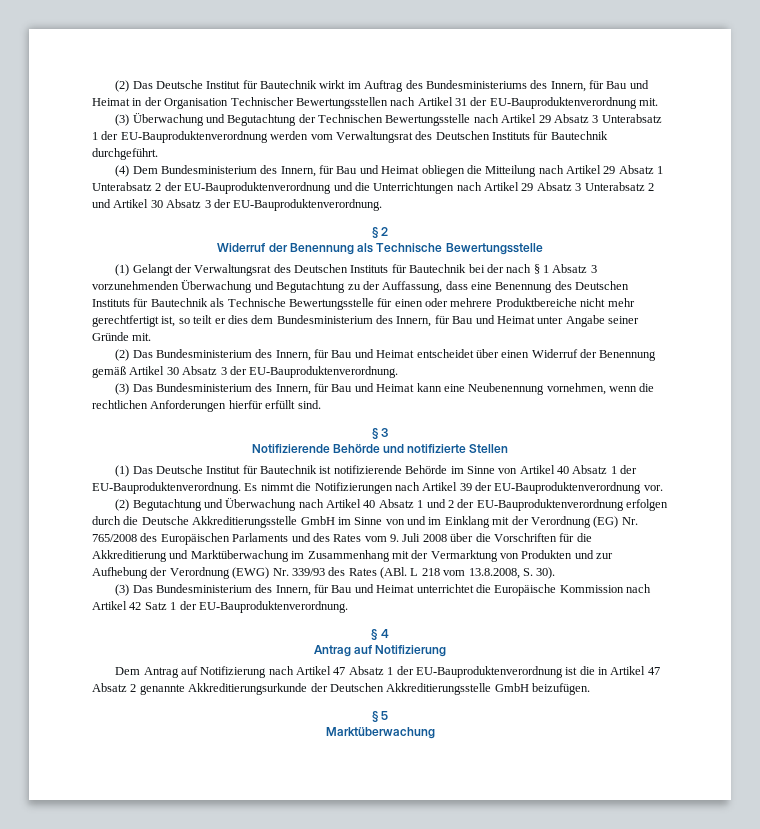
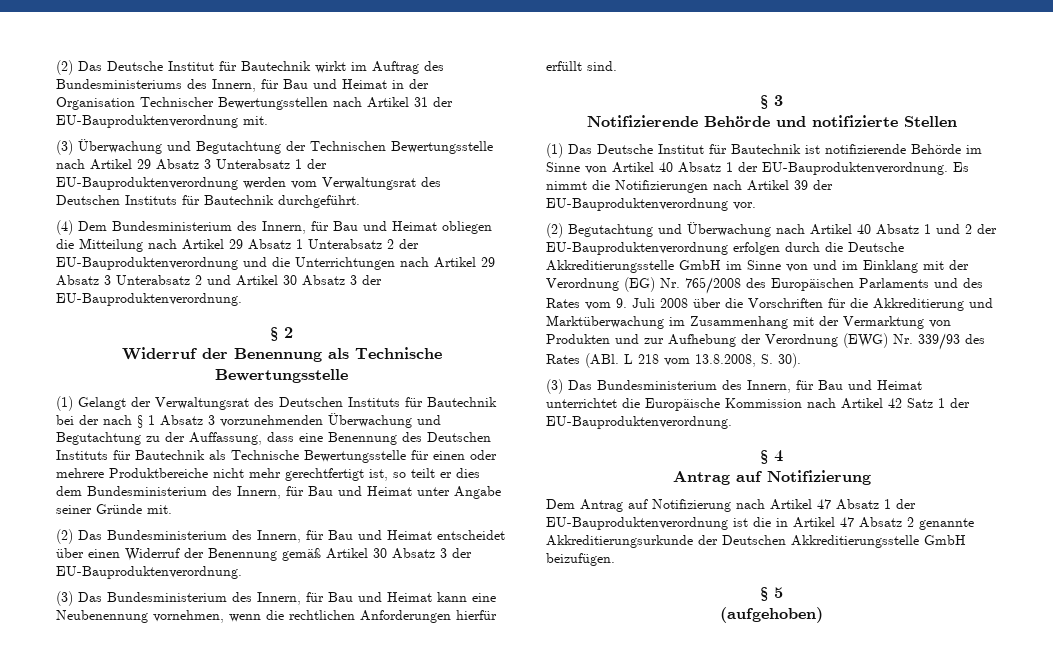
  § 5
- Marktüberwachung
+ (aufgehoben)

